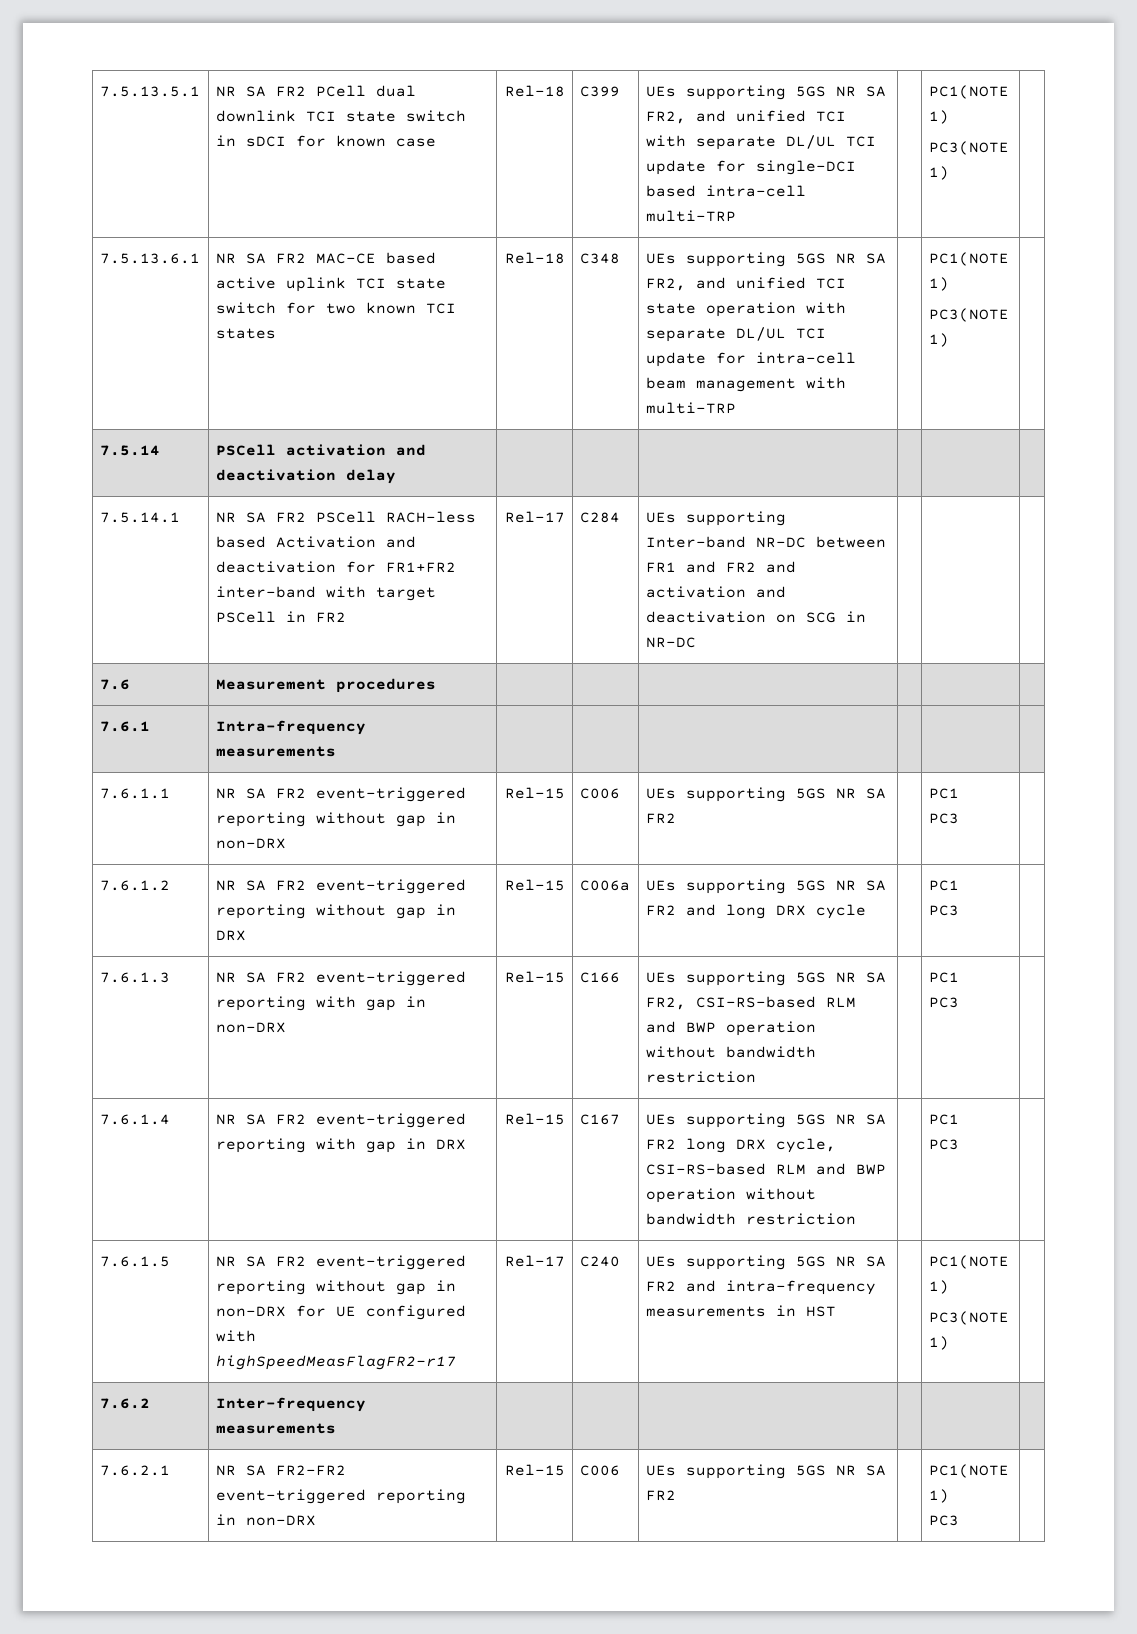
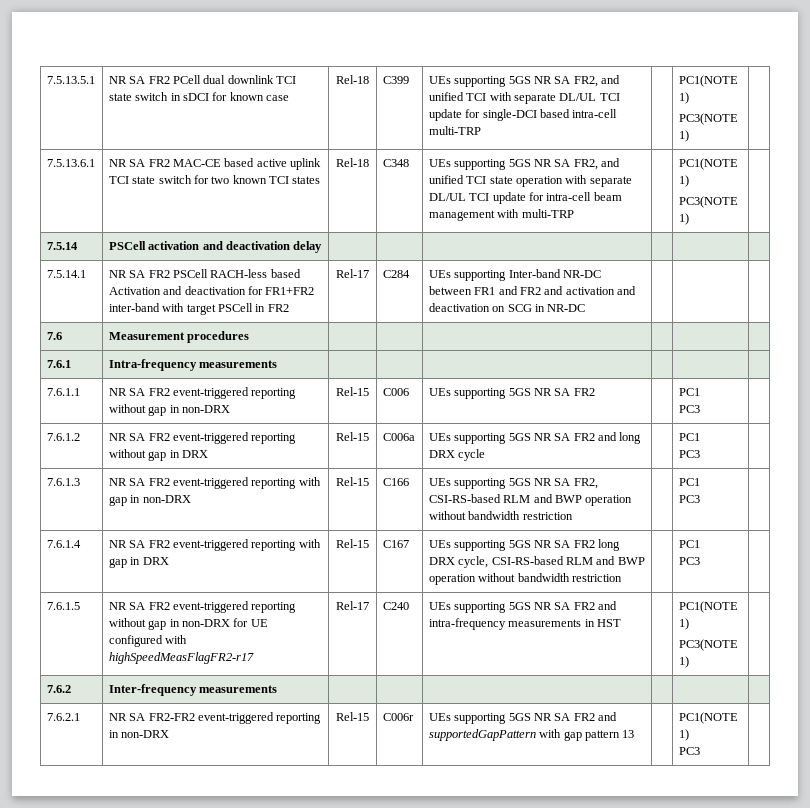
- 7.6.2.1 | NR SA FR2-FR2 event-triggered reporting in non-DRX | Rel-15 | C006 | UEs supporting 5GS NR SA FR2 | | PC1(NOTE 1)
+ 7.6.2.1 | NR SA FR2-FR2 event-triggered reporting in non-DRX | Rel-15 | C006r | UEs supporting 5GS NR SA FR2 and supportedGapPattern with gap pattern 13 | | PC1(NOTE 1)

